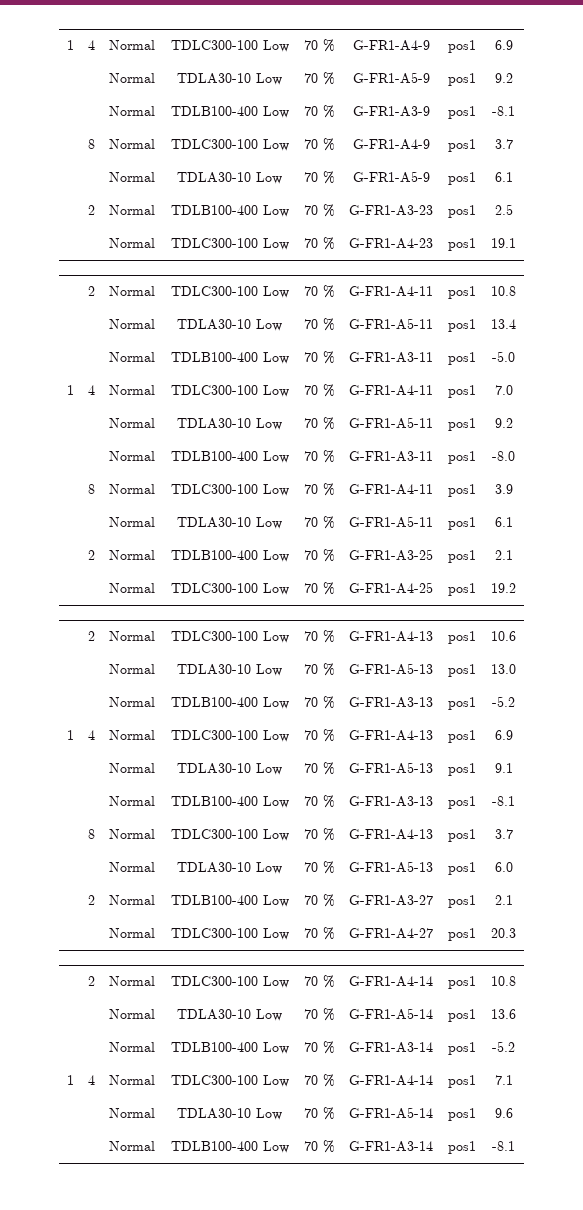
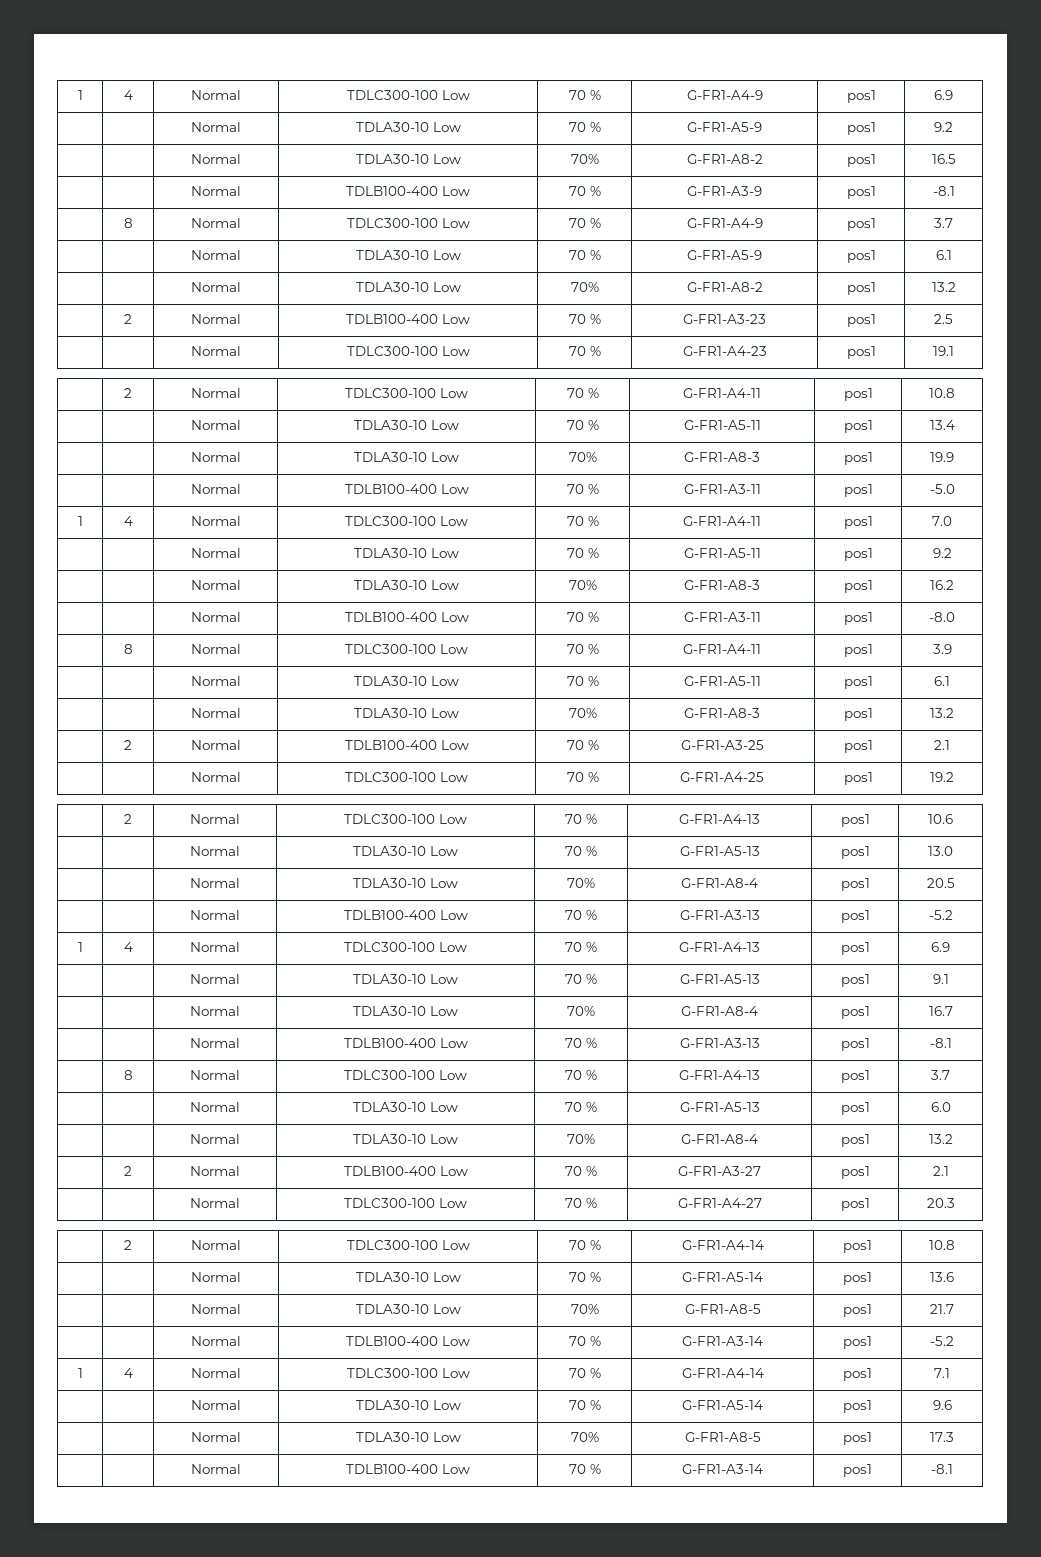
+ | | Normal | TDLA30-10 Low | 70% | G-FR1-A8-2 | pos1 | 16.5
+ | | Normal | TDLA30-10 Low | 70% | G-FR1-A8-2 | pos1 | 13.2
+ | | Normal | TDLA30-10 Low | 70% | G-FR1-A8-3 | pos1 | 19.9
+ | | Normal | TDLA30-10 Low | 70% | G-FR1-A8-3 | pos1 | 16.2
+ | | Normal | TDLA30-10 Low | 70% | G-FR1-A8-3 | pos1 | 13.2
+ | | Normal | TDLA30-10 Low | 70% | G-FR1-A8-4 | pos1 | 20.5
+ | | Normal | TDLA30-10 Low | 70% | G-FR1-A8-4 | pos1 | 16.7
+ | | Normal | TDLA30-10 Low | 70% | G-FR1-A8-4 | pos1 | 13.2
+ | | Normal | TDLA30-10 Low | 70% | G-FR1-A8-5 | pos1 | 21.7
+ | | Normal | TDLA30-10 Low | 70% | G-FR1-A8-5 | pos1 | 17.3

